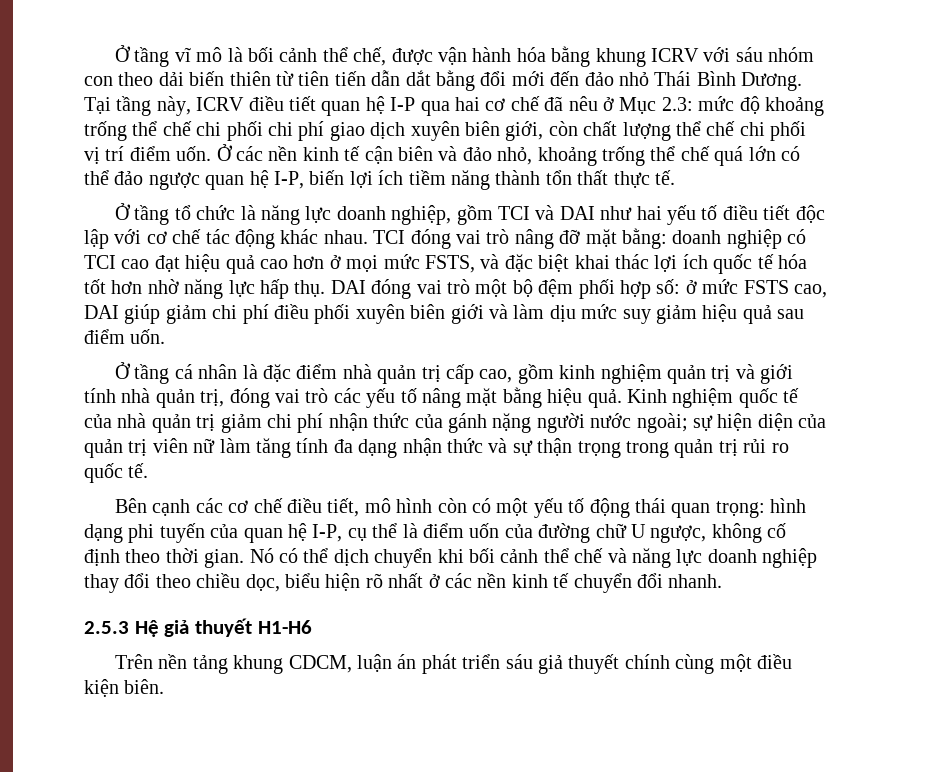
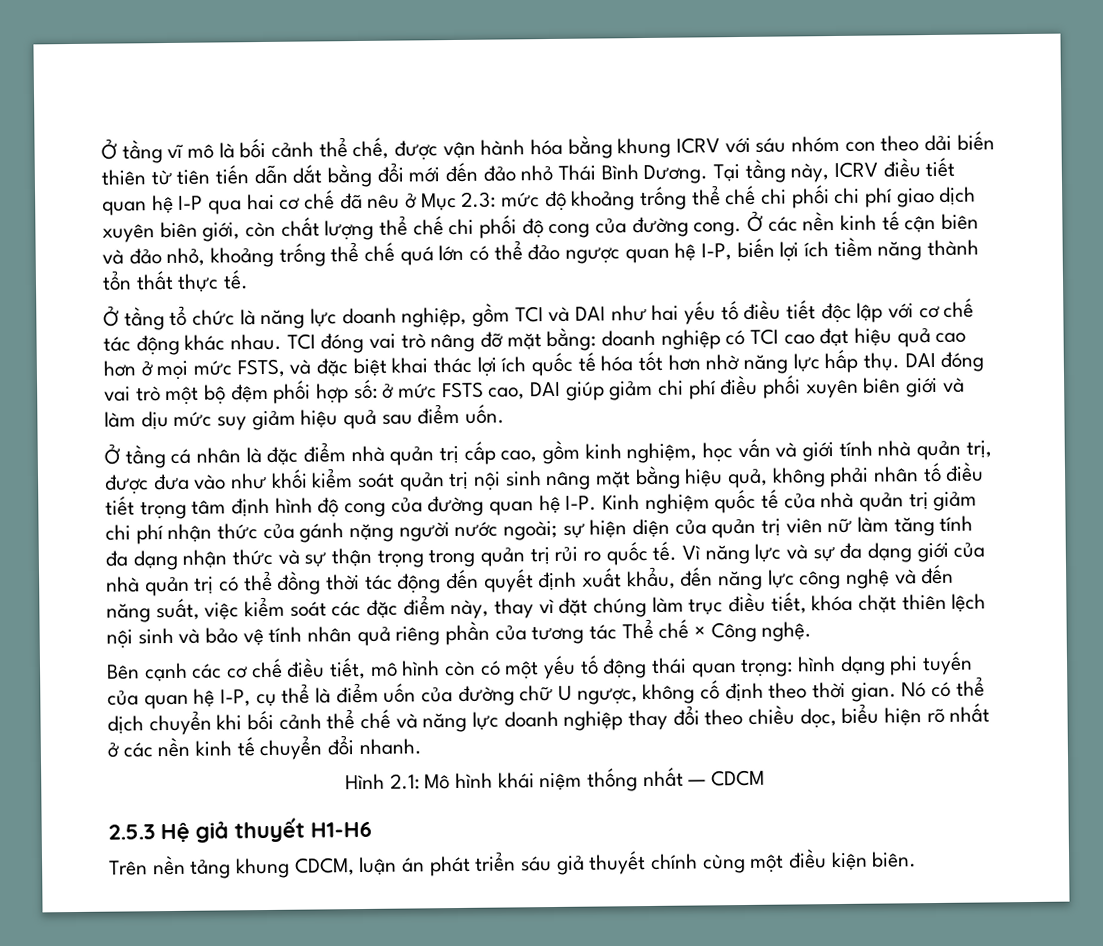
- Tại tầng này, ICRV điều tiết quan hệ I-P qua hai cơ chế đã nêu ở Mục 2.3: mức độ khoảng trống thể chế chi phối chi phí giao dịch xuyên biên giới, còn chất lượng thể chế chi phối vị trí điểm uốn.
+ Tại tầng này, ICRV điều tiết quan hệ I-P qua hai cơ chế đã nêu ở Mục 2.3: mức độ khoảng trống thể chế chi phối chi phí giao dịch xuyên biên giới, còn chất lượng thể chế chi phối độ cong của đường cong.
- Ở tầng cá nhân là đặc điểm nhà quản trị cấp cao, gồm kinh nghiệm quản trị và giới tính nhà quản trị, đóng vai trò các yếu tố nâng mặt bằng hiệu quả. Kinh nghiệm quốc tế của nhà quản trị giảm chi phí nhận thức của gánh nặng người nước ngoài;
+ Ở tầng cá nhân là đặc điểm nhà quản trị cấp cao, gồm kinh nghiệm, học vấn và giới tính nhà quản trị, được đưa vào như khối kiểm soát quản trị nội sinh nâng mặt bằng hiệu quả, không phải nhân tố điều tiết trọng tâm định hình độ cong của đường quan hệ I-P. Kinh nghiệm quốc tế của nhà quản trị giảm chi phí nhận thức của gánh nặng người nước ngoài;
+ Vì năng lực và sự đa dạng giới của nhà quản trị có thể đồng thời tác động đến quyết định xuất khẩu, đến năng lực công nghệ và đến năng suất, việc kiểm soát các đặc điểm này, thay vì đặt chúng làm trục điều tiết, khóa chặt thiên lệch nội sinh và bảo vệ tính nhân quả riêng phần của tương tác Thể chế × Công nghệ.
+ Hình 2.1: Mô hình khái niệm thống nhất — CDCM

